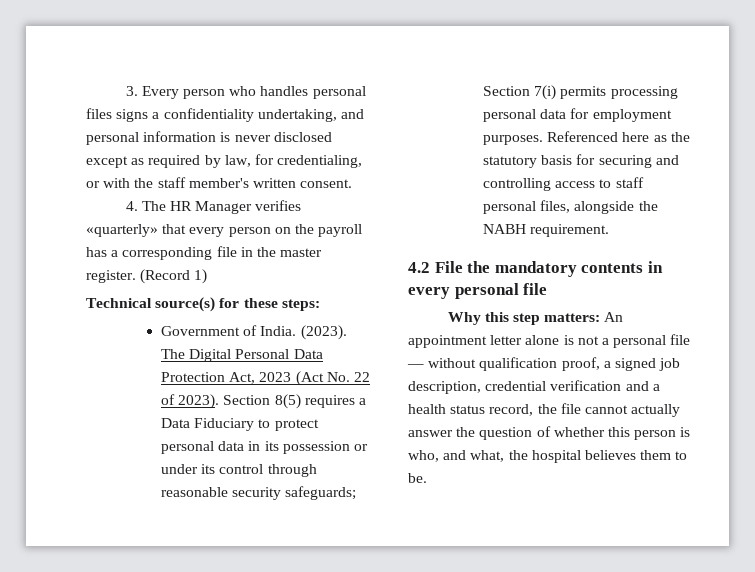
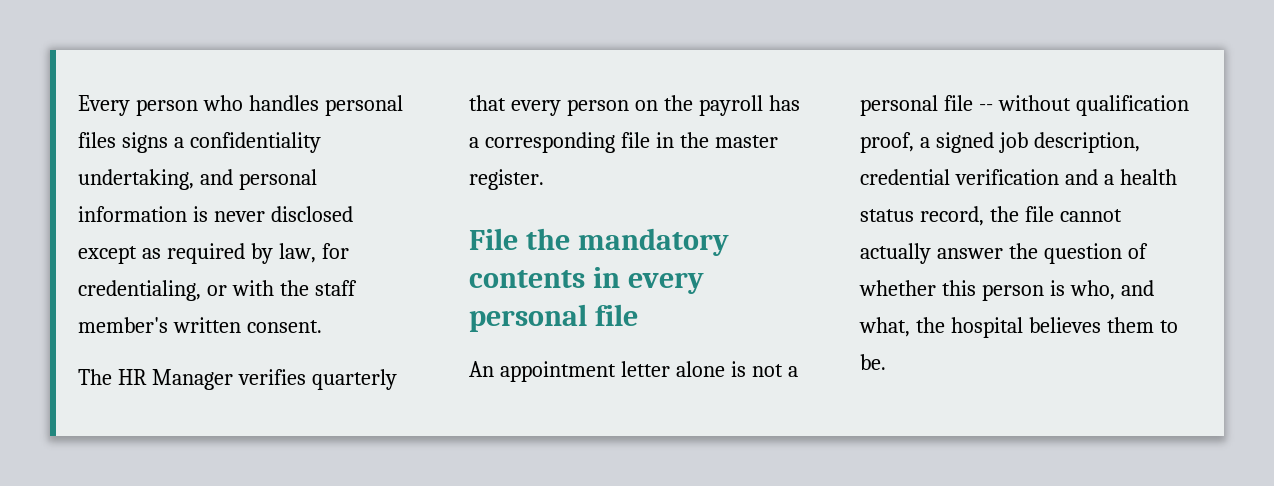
- 3. Every person who handles personal files signs a confidentiality undertaking, and personal information is never disclosed except as required by law, for credentialing, or with the staff member's written consent.
+ Every person who handles personal files signs a confidentiality undertaking, and personal information is never disclosed except as required by law, for credentialing, or with the staff member's written consent.
- 4. The HR Manager verifies «quarterly» that every person on the payroll has a corresponding file in the master register. (Record 1)
- Technical source(s) for these steps:
- Government of India. (2023). The Digital Personal Data Protection Act, 2023 (Act No. 22 of 2023). Section 8(5) requires a Data Fiduciary to protect personal data in its possession or under its control through reasonable security safeguards; Section 7(i) permits processing personal data for employment purposes. Referenced here as the statutory basis for securing and controlling access to staff personal files, alongside the NABH requirement.
- 4.2 File the mandatory contents in every personal file
+ The HR Manager verifies quarterly that every person on the payroll has a corresponding file in the master register.
+ File the mandatory contents in every personal file
- Why this step matters: An appointment letter alone is not a personal file — without qualification proof, a signed job description, credential verification and a health status record, the file cannot actually answer the question of whether this person is who, and what, the hospital believes them to be.
+ An appointment letter alone is not a personal file -- without qualification proof, a signed job description, credential verification and a health status record, the file cannot actually answer the question of whether this person is who, and what, the hospital believes them to be.

